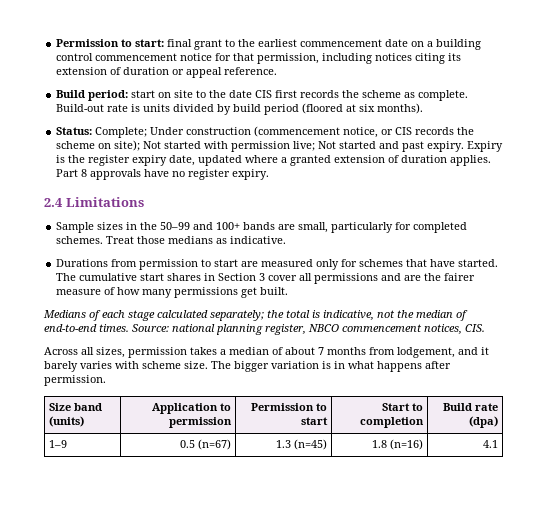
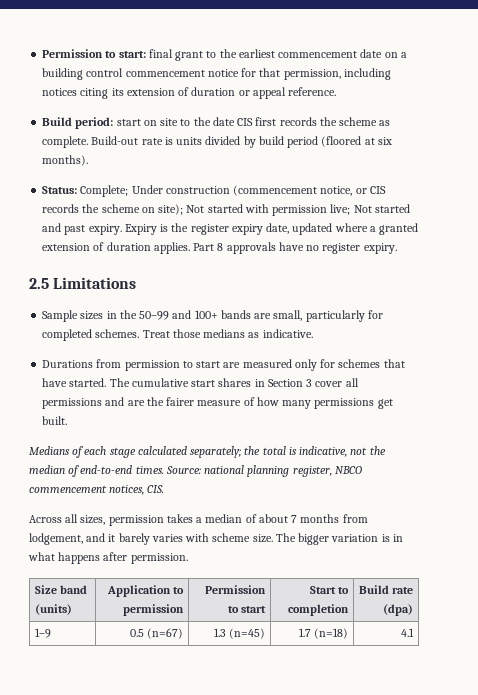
- 2.4 Limitations
+ 2.5 Limitations
- 1–9 | 0.5 (n=67) | 1.3 (n=45) | 1.8 (n=16) | 4.1
+ 1–9 | 0.5 (n=67) | 1.3 (n=45) | 1.7 (n=18) | 4.1

